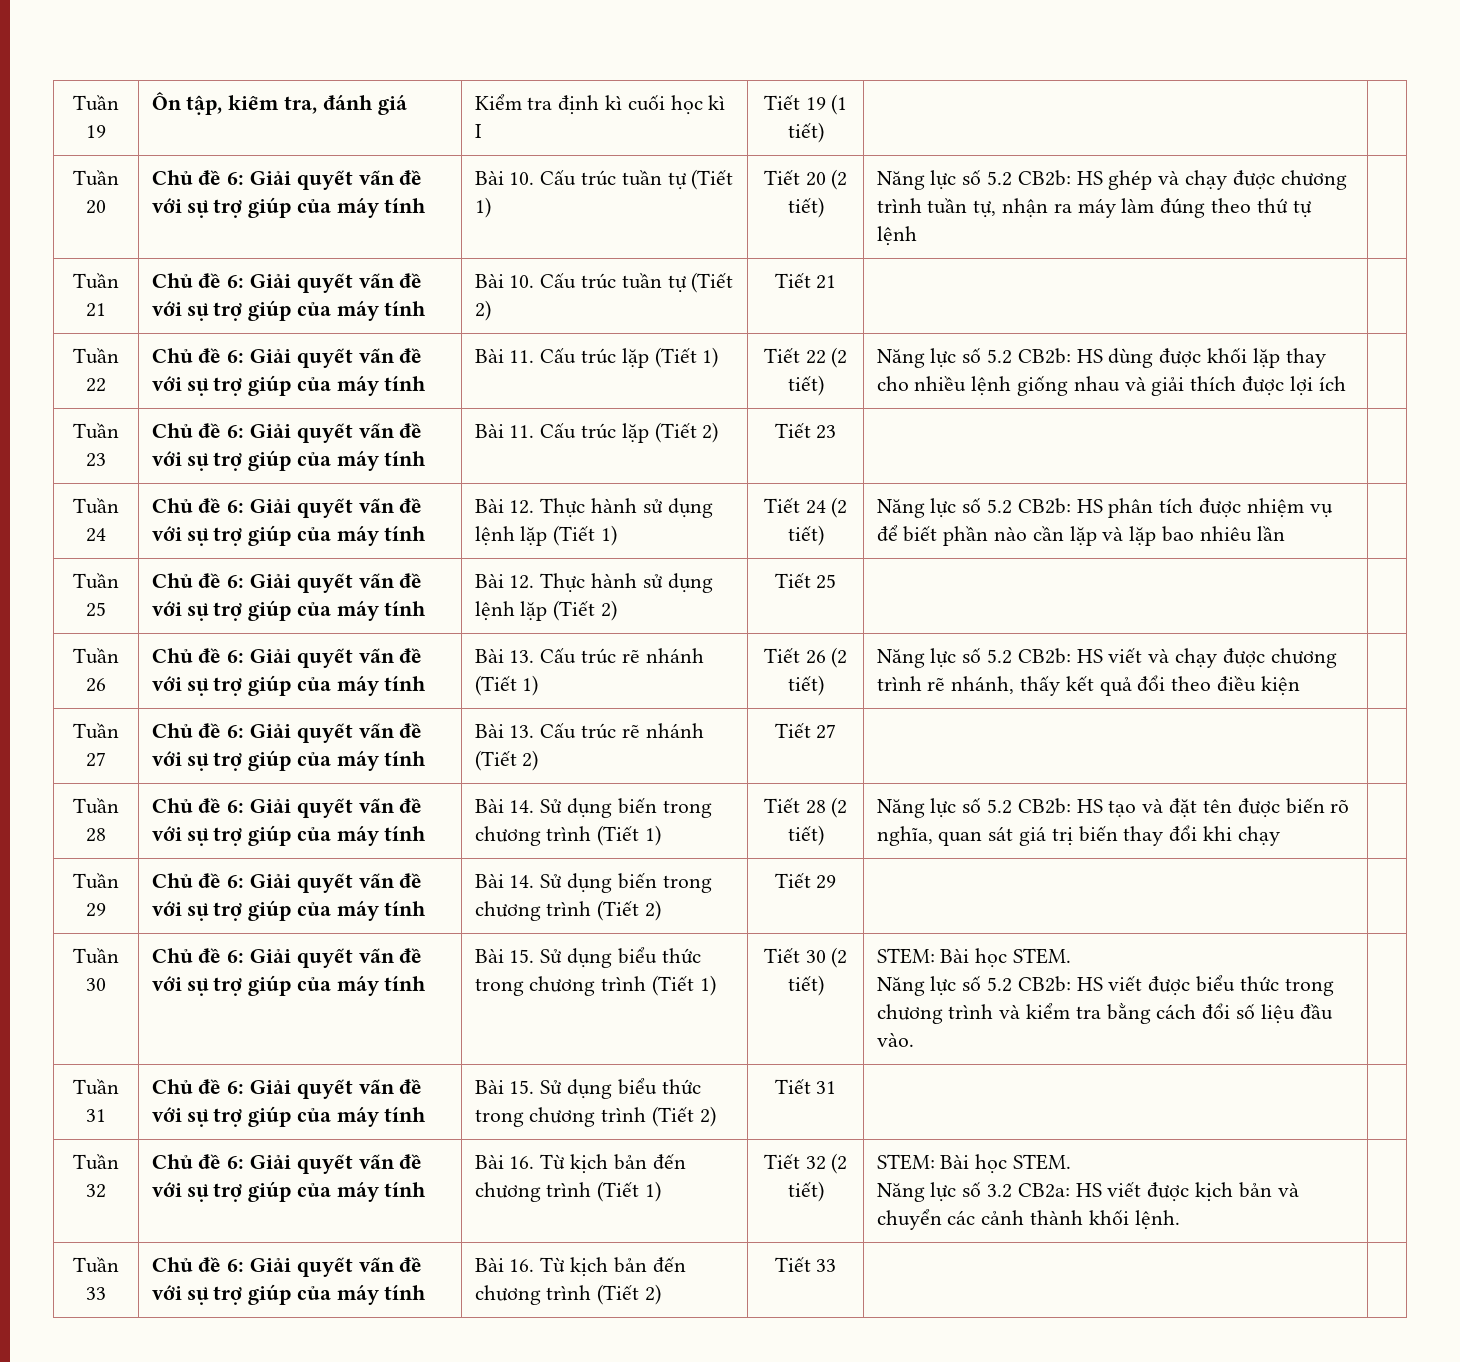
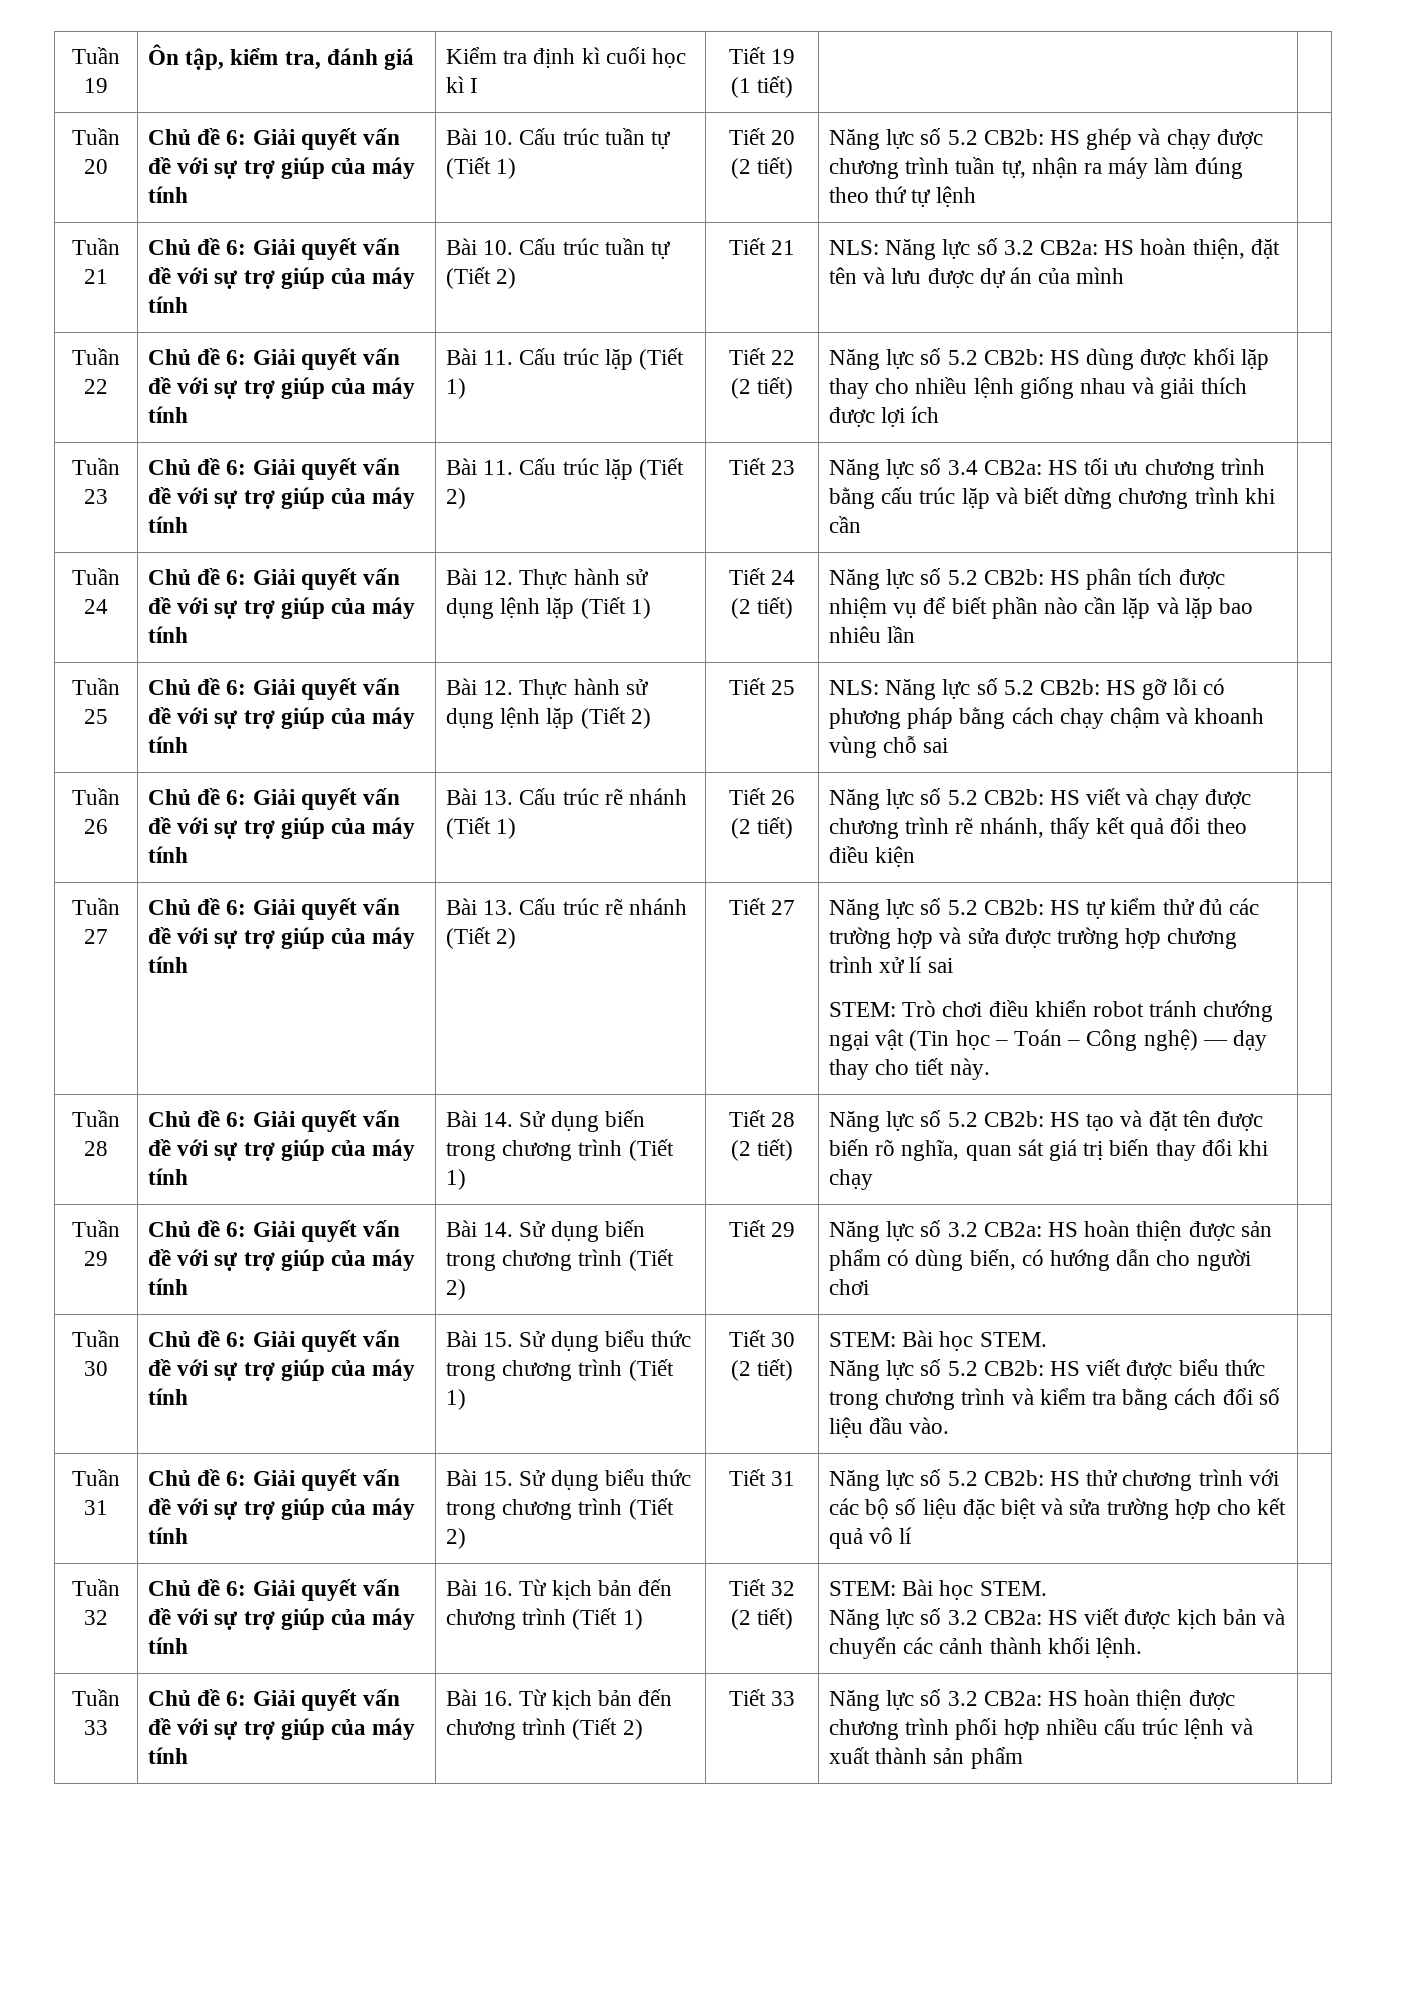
+ NLS: Năng lực số 3.2 CB2a: HS hoàn thiện, đặt tên và lưu được dự án của mình
+ Năng lực số 3.4 CB2a: HS tối ưu chương trình bằng cấu trúc lặp và biết dừng chương trình khi cần
+ NLS: Năng lực số 5.2 CB2b: HS gỡ lỗi có phương pháp bằng cách chạy chậm và khoanh vùng chỗ sai
+ Năng lực số 5.2 CB2b: HS tự kiểm thử đủ các trường hợp và sửa được trường hợp chương trình xử lí sai
+ STEM: Trò chơi điều khiển robot tránh chướng ngại vật (Tin học – Toán – Công nghệ) — dạy thay cho tiết này.
+ Năng lực số 3.2 CB2a: HS hoàn thiện được sản phẩm có dùng biến, có hướng dẫn cho người chơi
+ Năng lực số 5.2 CB2b: HS thử chương trình với các bộ số liệu đặc biệt và sửa trường hợp cho kết quả vô lí
+ Năng lực số 3.2 CB2a: HS hoàn thiện được chương trình phối hợp nhiều cấu trúc lệnh và xuất thành sản phẩm

